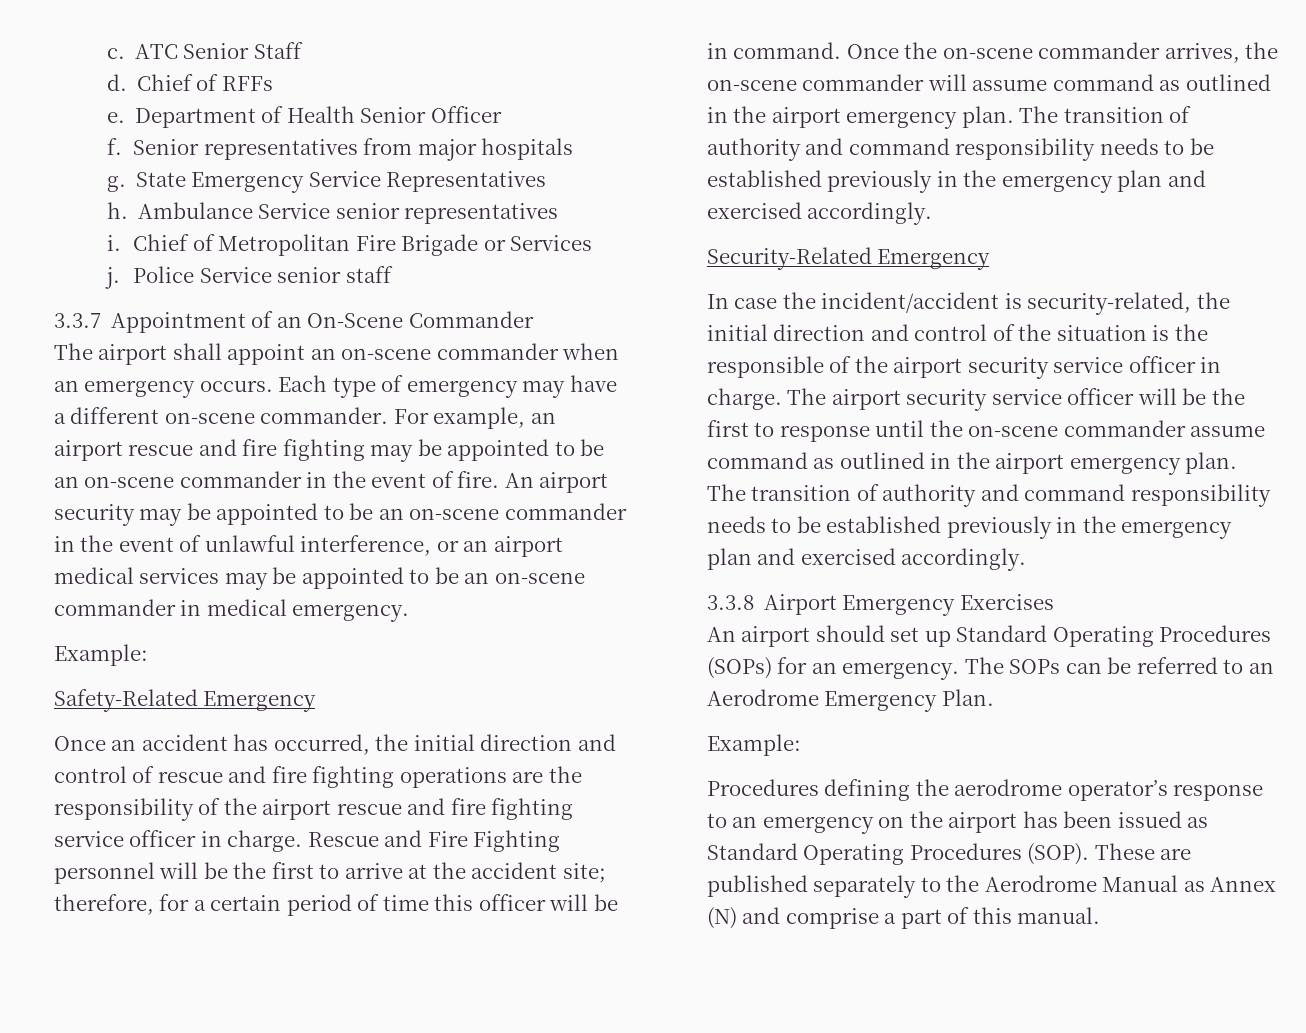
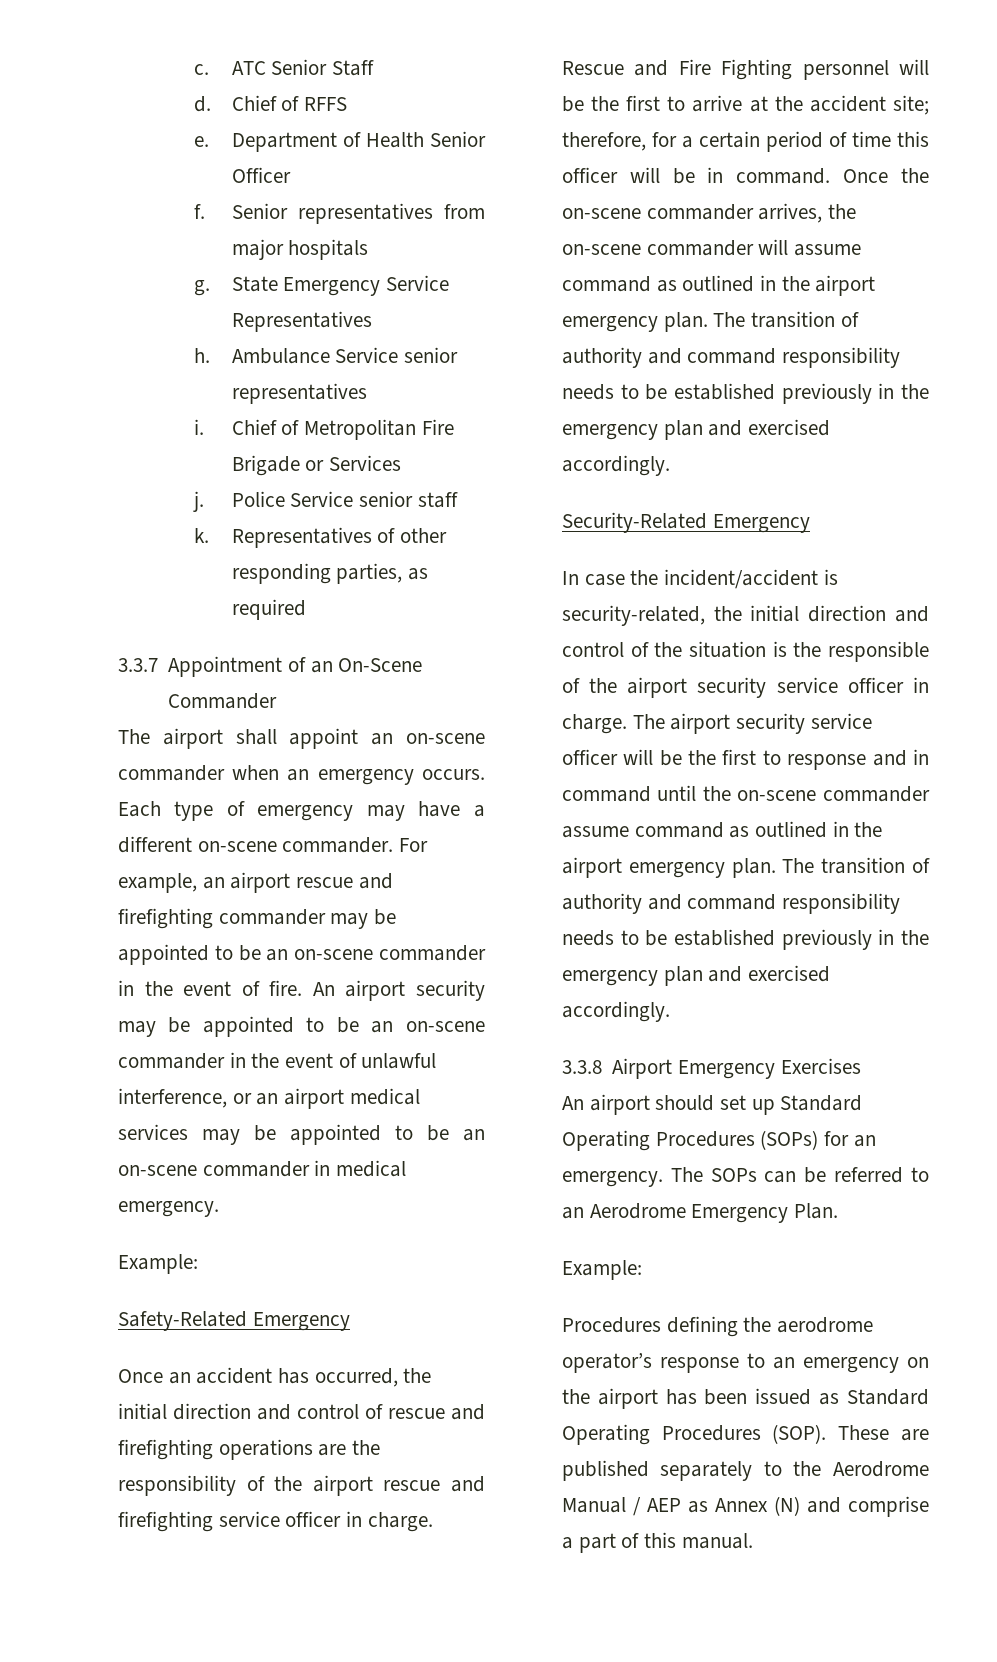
- Chief of RFFs
+ Chief of RFFS
+ k. Representatives of other responding parties, as required
- For example, an airport rescue and fire fighting may be appointed to be an on-scene commander in the event of fire.
+ For example, an airport rescue and firefighting commander may be appointed to be an on-scene commander in the event of fire.
- Once an accident has occurred, the initial direction and control of rescue and fire fighting operations are the responsibility of the airport rescue and fire fighting service officer in charge.
+ Once an accident has occurred, the initial direction and control of rescue and firefighting operations are the responsibility of the airport rescue and firefighting service officer in charge.
- The airport security service officer will be the first to response until the on-scene commander assume command as outlined in the airport emergency plan.
+ The airport security service officer will be the first to response and in command until the on-scene commander assume command as outlined in the airport emergency plan.
- These are published separately to the Aerodrome Manual as Annex (N) and comprise a part of this manual.
+ These are published separately to the Aerodrome Manual / AEP as Annex (N) and comprise a part of this manual.

